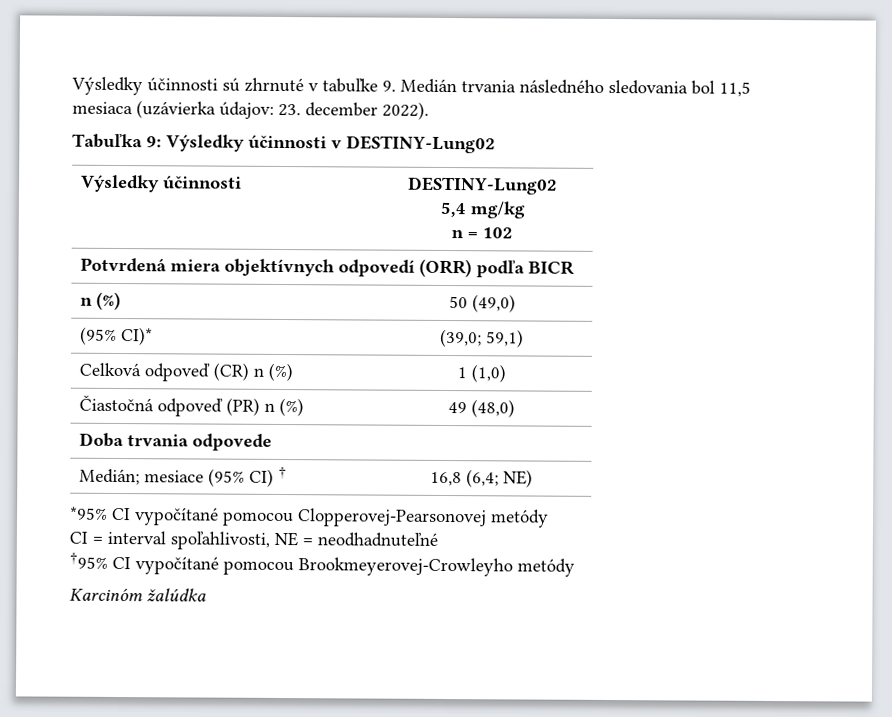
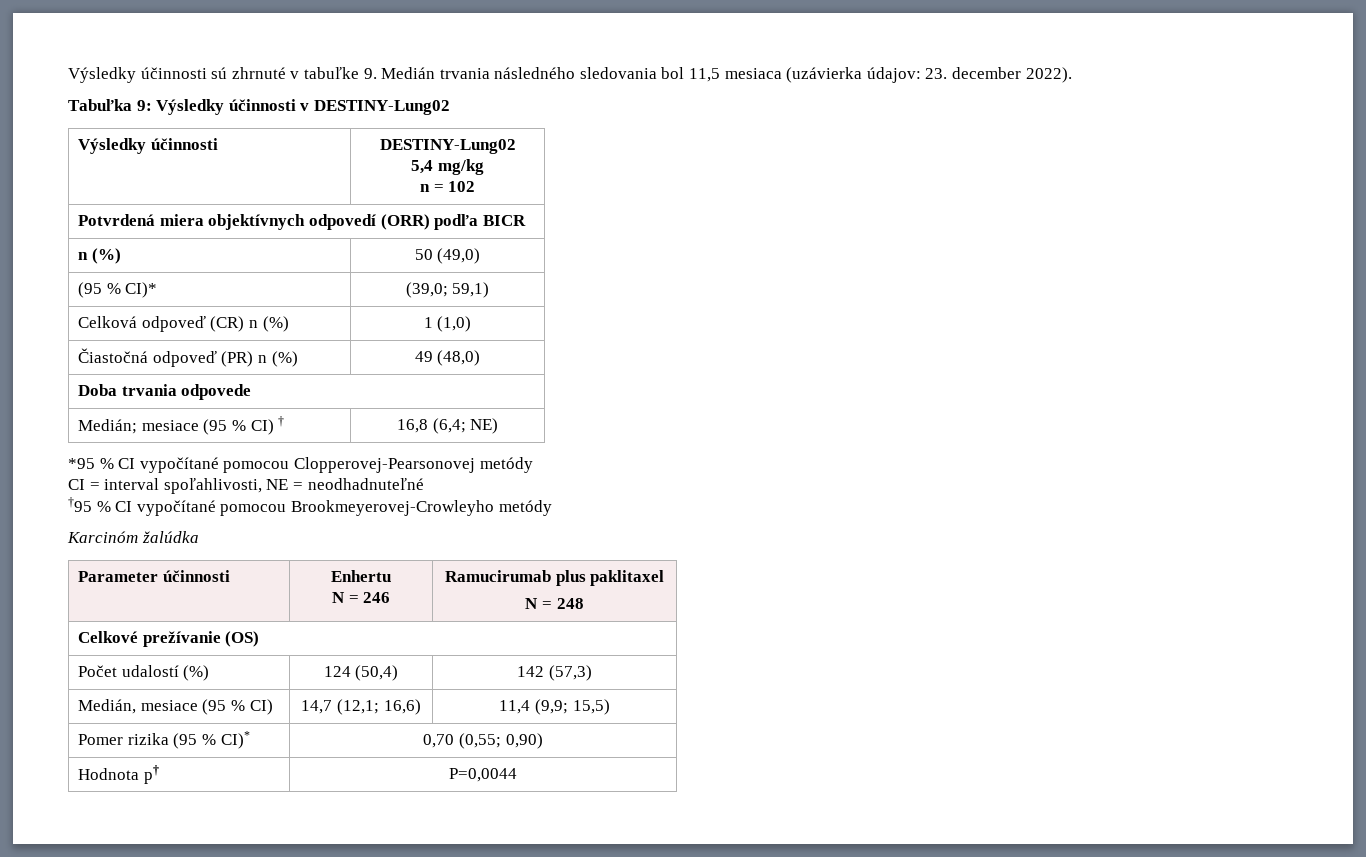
- (95% CI)* | (39,0; 59,1)
+ (95 % CI)* | (39,0; 59,1)
- Medián; mesiace (95% CI) † | 16,8 (6,4; NE)
+ Medián; mesiace (95 % CI) † | 16,8 (6,4; NE)
- *95% CI vypočítané pomocou Clopperovej-Pearsonovej metódy
+ *95 % CI vypočítané pomocou Clopperovej-Pearsonovej metódy
- †95% CI vypočítané pomocou Brookmeyerovej-Crowleyho metódy
+ †95 % CI vypočítané pomocou Brookmeyerovej-Crowleyho metódy
+ Parameter účinnosti | Enhertu
+ N = 246 | Ramucirumab plus paklitaxel
+ N = 248
+ Celkové prežívanie (OS)
+ Počet udalostí (%) | 124 (50,4) | 142 (57,3)
+ Medián, mesiace (95 % CI) | 14,7 (12,1; 16,6) | 11,4 (9,9; 15,5)
+ Pomer rizika (95 % CI)* | 0,70 (0,55; 0,90)
+ Hodnota p† | P=0,0044

